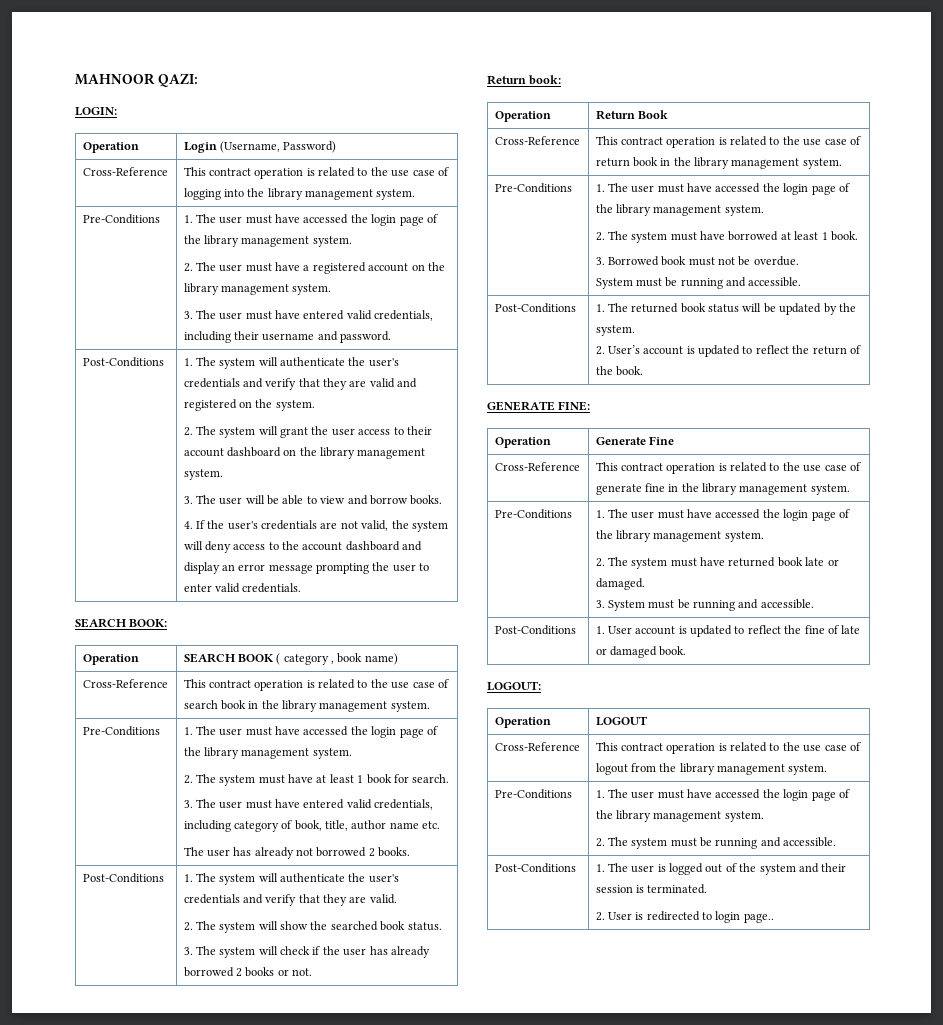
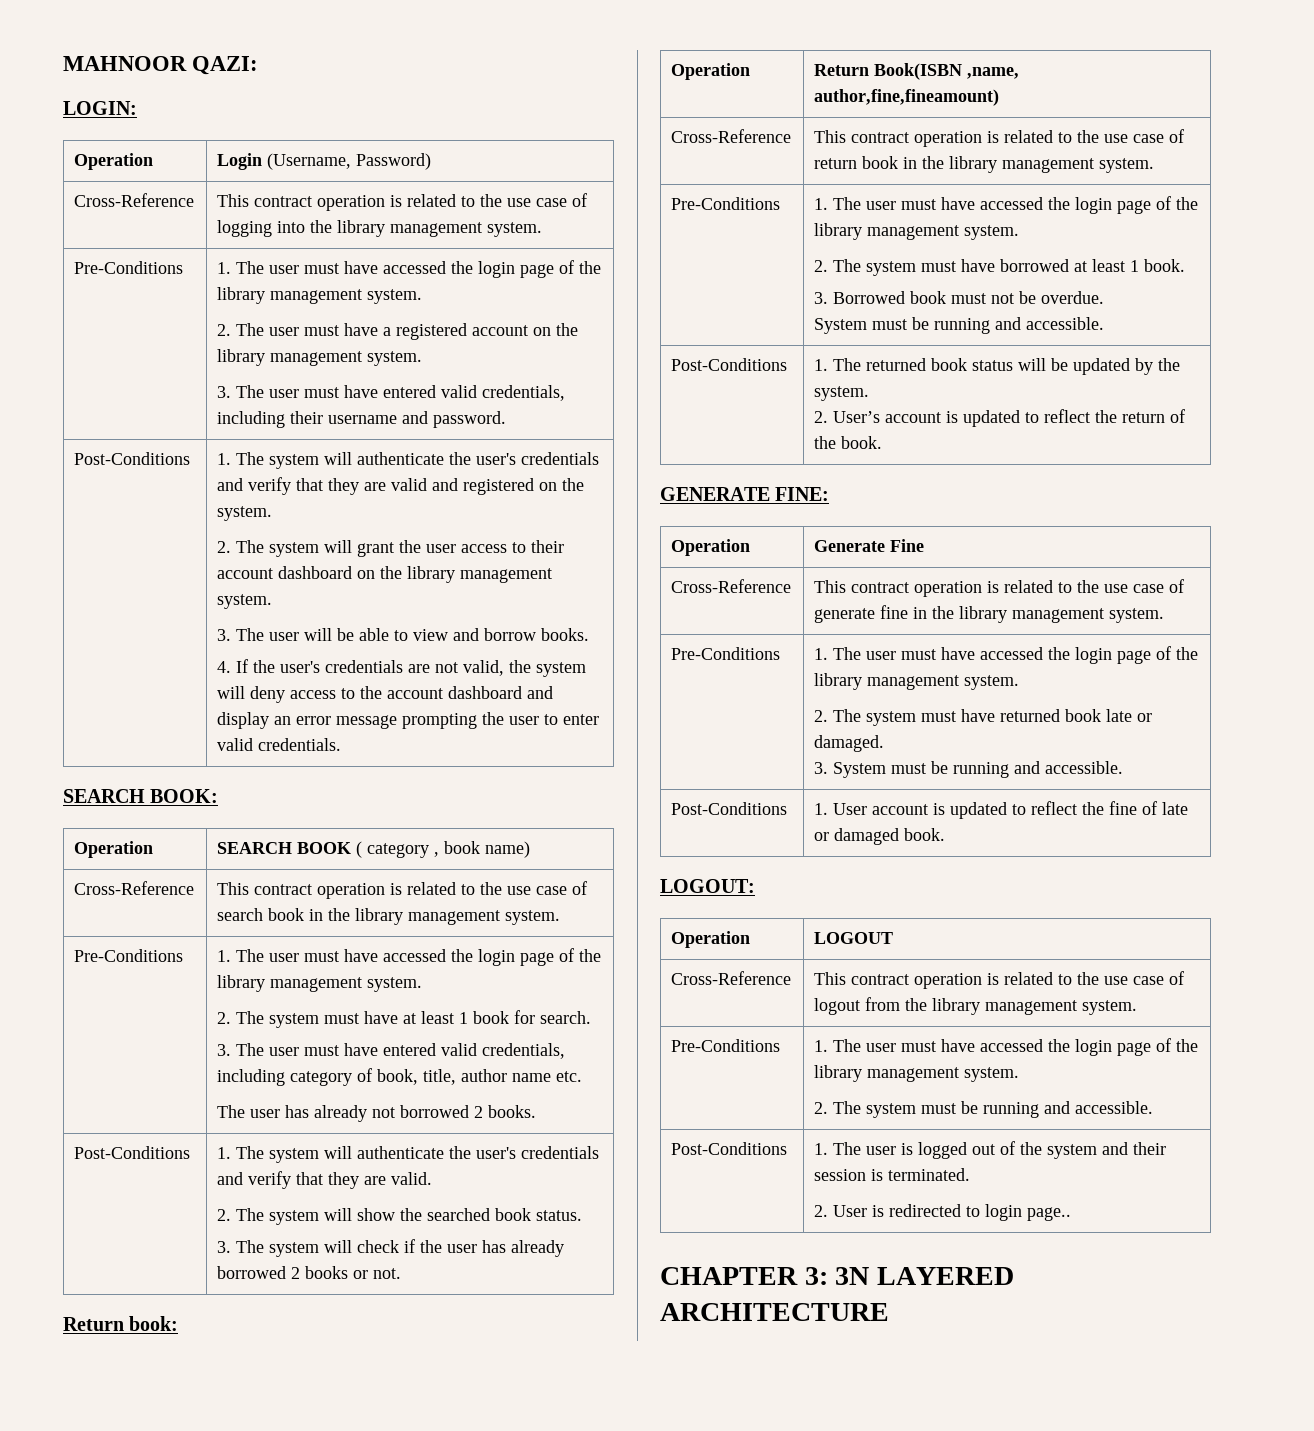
- Operation | Return Book
+ Operation | Return Book(ISBN ,name, author,fine,fineamount)
+ CHAPTER 3: 3N LAYERED ARCHITECTURE

